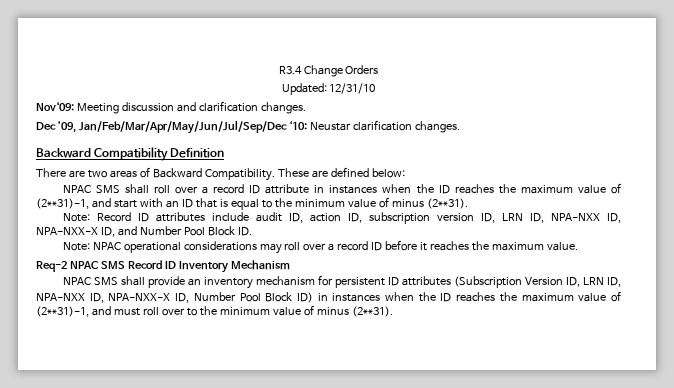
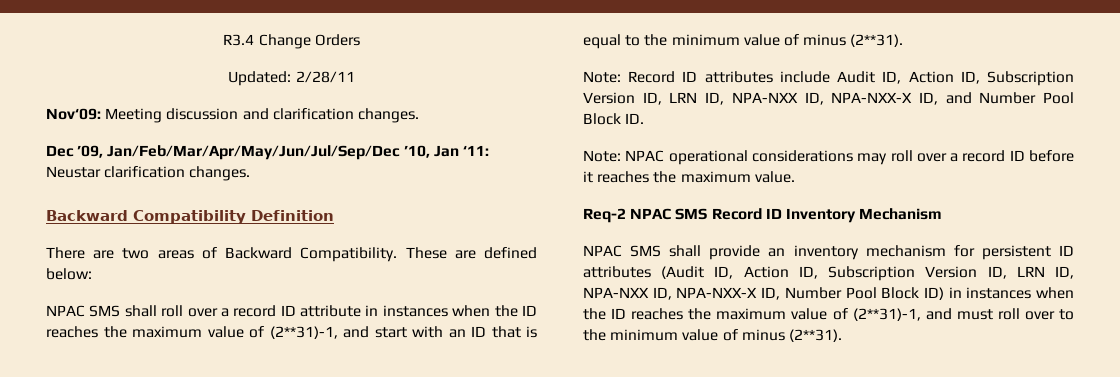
- Updated: 12/31/10
+ Updated: 2/28/11
- Dec ’09, Jan/Feb/Mar/Apr/May/Jun/Jul/Sep/Dec ‘10: Neustar clarification changes.
+ Dec ’09, Jan/Feb/Mar/Apr/May/Jun/Jul/Sep/Dec ’10, Jan ‘11: Neustar clarification changes.
- Note: Record ID attributes include audit ID, action ID, subscription version ID, LRN ID, NPA-NXX ID, NPA-NXX-X ID, and Number Pool Block ID.
+ Note: Record ID attributes include Audit ID, Action ID, Subscription Version ID, LRN ID, NPA-NXX ID, NPA-NXX-X ID, and Number Pool Block ID.
- NPAC SMS shall provide an inventory mechanism for persistent ID attributes (Subscription Version ID, LRN ID, NPA-NXX ID, NPA-NXX-X ID, Number Pool Block ID) in instances when the ID reaches the maximum value of (2**31)-1, and must roll over to the minimum value of minus (2**31).
+ NPAC SMS shall provide an inventory mechanism for persistent ID attributes (Audit ID, Action ID, Subscription Version ID, LRN ID, NPA-NXX ID, NPA-NXX-X ID, Number Pool Block ID) in instances when the ID reaches the maximum value of (2**31)-1, and must roll over to the minimum value of minus (2**31).

